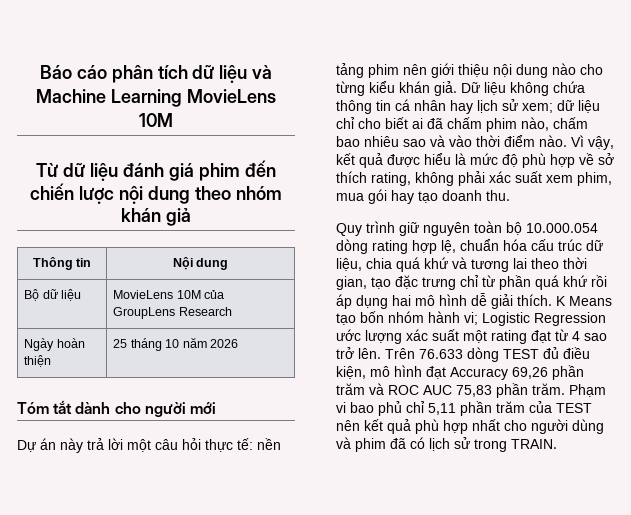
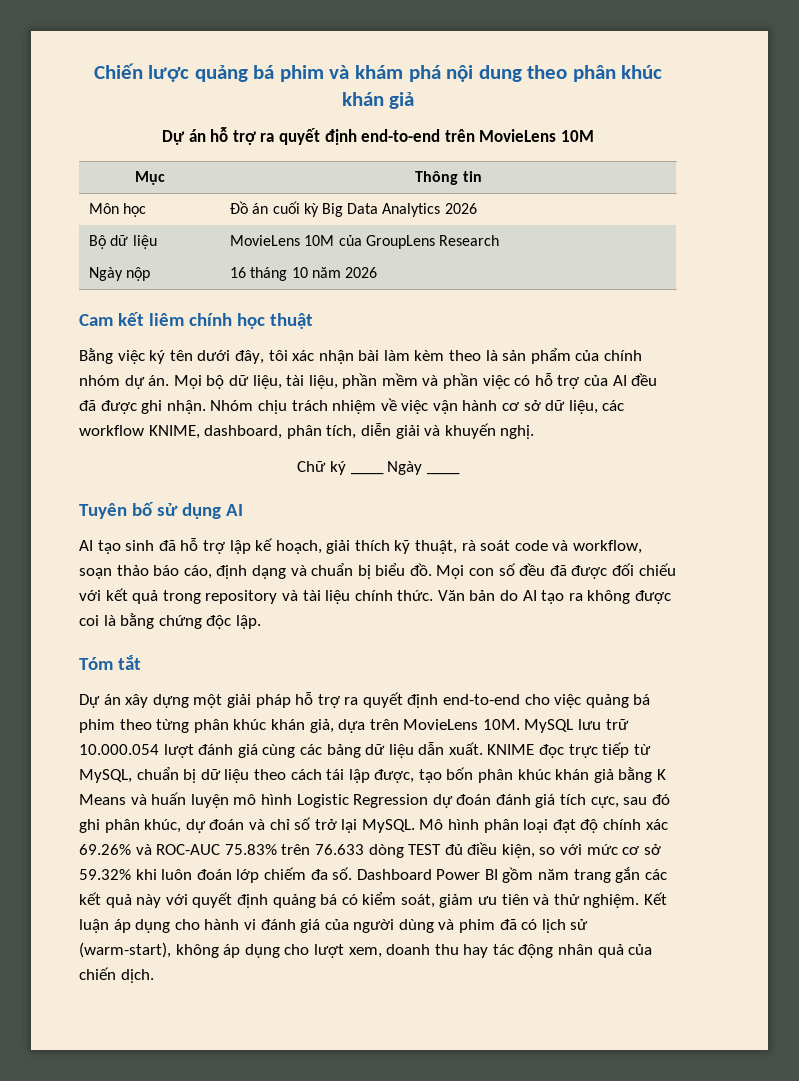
- Báo cáo phân tích dữ liệu và Machine Learning MovieLens 10M
- Từ dữ liệu đánh giá phim đến chiến lược nội dung theo nhóm khán giả
- Thông tin | Nội dung
+ Chiến lược quảng bá phim và khám phá nội dung theo phân khúc khán giả
+ Dự án hỗ trợ ra quyết định end-to-end trên MovieLens 10M
+ Mục | Thông tin
+ Môn học | Đồ án cuối kỳ Big Data Analytics 2026
- Ngày hoàn thiện | 25 tháng 10 năm 2026
+ Ngày nộp | 16 tháng 10 năm 2026
- Tóm tắt dành cho người mới
- Dự án này trả lời một câu hỏi thực tế: nền tảng phim nên giới thiệu nội dung nào cho từng kiểu khán giả. Dữ liệu không chứa thông tin cá nhân hay lịch sử xem; dữ liệu chỉ cho biết ai đã chấm phim nào, chấm bao nhiêu sao và vào thời điểm nào. Vì vậy, kết quả được hiểu là mức độ phù hợp về sở thích rating, không phải xác suất xem phim, mua gói hay tạo doanh thu.
- Quy trình giữ nguyên toàn bộ 10.000.054 dòng rating hợp lệ, chuẩn hóa cấu trúc dữ liệu, chia quá khứ và tương lai theo thời gian, tạo đặc trưng chỉ từ phần quá khứ rồi áp dụng hai mô hình dễ giải thích. K Means tạo bốn nhóm hành vi; Logistic Regression ước lượng xác suất một rating đạt từ 4 sao trở lên. Trên 76.633 dòng TEST đủ điều kiện, mô hình đạt Accuracy 69,26 phần trăm và ROC AUC 75,83 phần trăm. Phạm vi bao phủ chỉ 5,11 phần trăm của TEST nên kết quả phù hợp nhất cho người dùng và phim đã có lịch sử trong TRAIN.
+ Cam kết liêm chính học thuật
+ Bằng việc ký tên dưới đây, tôi xác nhận bài làm kèm theo là sản phẩm của chính nhóm dự án. Mọi bộ dữ liệu, tài liệu, phần mềm và phần việc có hỗ trợ của AI đều đã được ghi nhận. Nhóm chịu trách nhiệm về việc vận hành cơ sở dữ liệu, các workflow KNIME, dashboard, phân tích, diễn giải và khuyến nghị.
+ Chữ ký ____ Ngày ____
+ Tuyên bố sử dụng AI
+ AI tạo sinh đã hỗ trợ lập kế hoạch, giải thích kỹ thuật, rà soát code và workflow, soạn thảo báo cáo, định dạng và chuẩn bị biểu đồ. Mọi con số đều đã được đối chiếu với kết quả trong repository và tài liệu chính thức. Văn bản do AI tạo ra không được coi là bằng chứng độc lập.
+ Tóm tắt
+ Dự án xây dựng một giải pháp hỗ trợ ra quyết định end-to-end cho việc quảng bá phim theo từng phân khúc khán giả, dựa trên MovieLens 10M. MySQL lưu trữ 10.000.054 lượt đánh giá cùng các bảng dữ liệu dẫn xuất. KNIME đọc trực tiếp từ MySQL, chuẩn bị dữ liệu theo cách tái lập được, tạo bốn phân khúc khán giả bằng K Means và huấn luyện mô hình Logistic Regression dự đoán đánh giá tích cực, sau đó ghi phân khúc, dự đoán và chỉ số trở lại MySQL. Mô hình phân loại đạt độ chính xác 69.26% và ROC-AUC 75.83% trên 76.633 dòng TEST đủ điều kiện, so với mức cơ sở 59.32% khi luôn đoán lớp chiếm đa số. Dashboard Power BI gồm năm trang gắn các kết quả này với quyết định quảng bá có kiểm soát, giảm ưu tiên và thử nghiệm. Kết luận áp dụng cho hành vi đánh giá của người dùng và phim đã có lịch sử (warm-start), không áp dụng cho lượt xem, doanh thu hay tác động nhân quả của chiến dịch.

